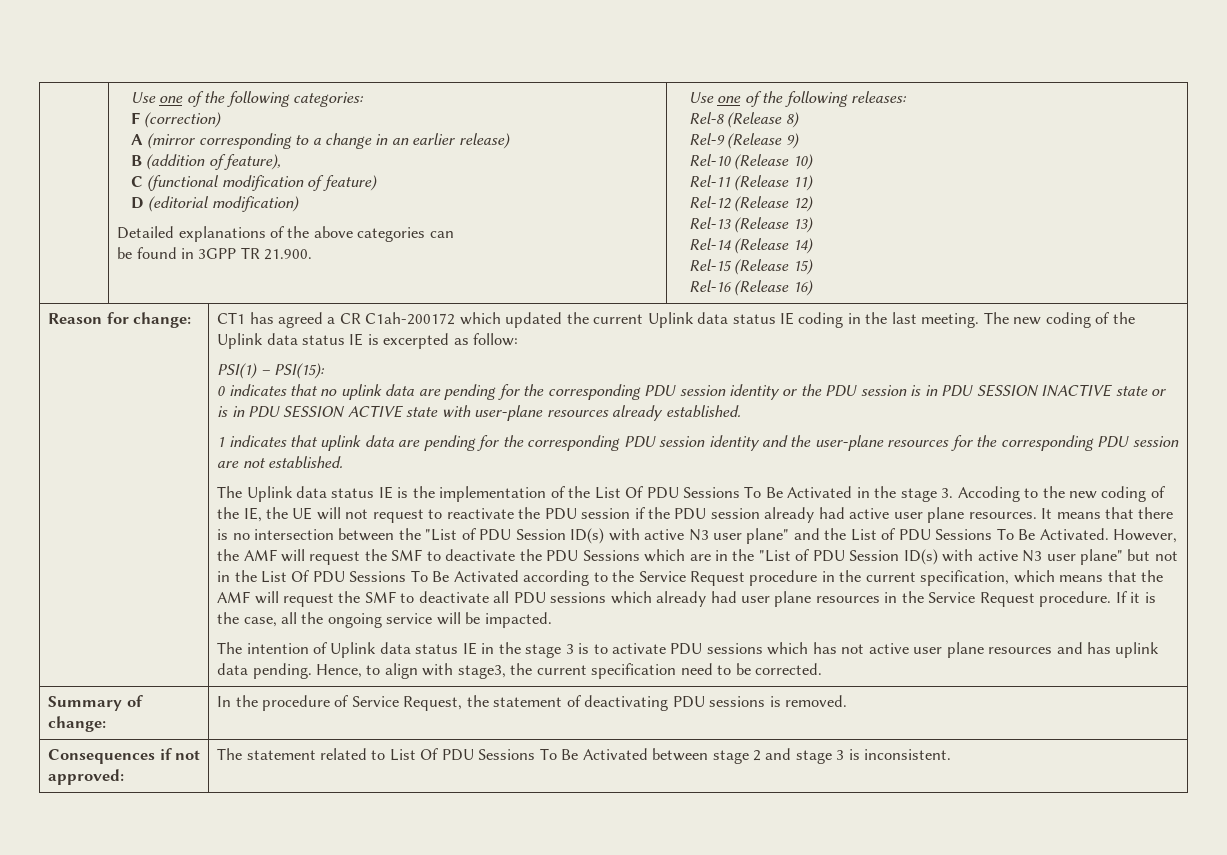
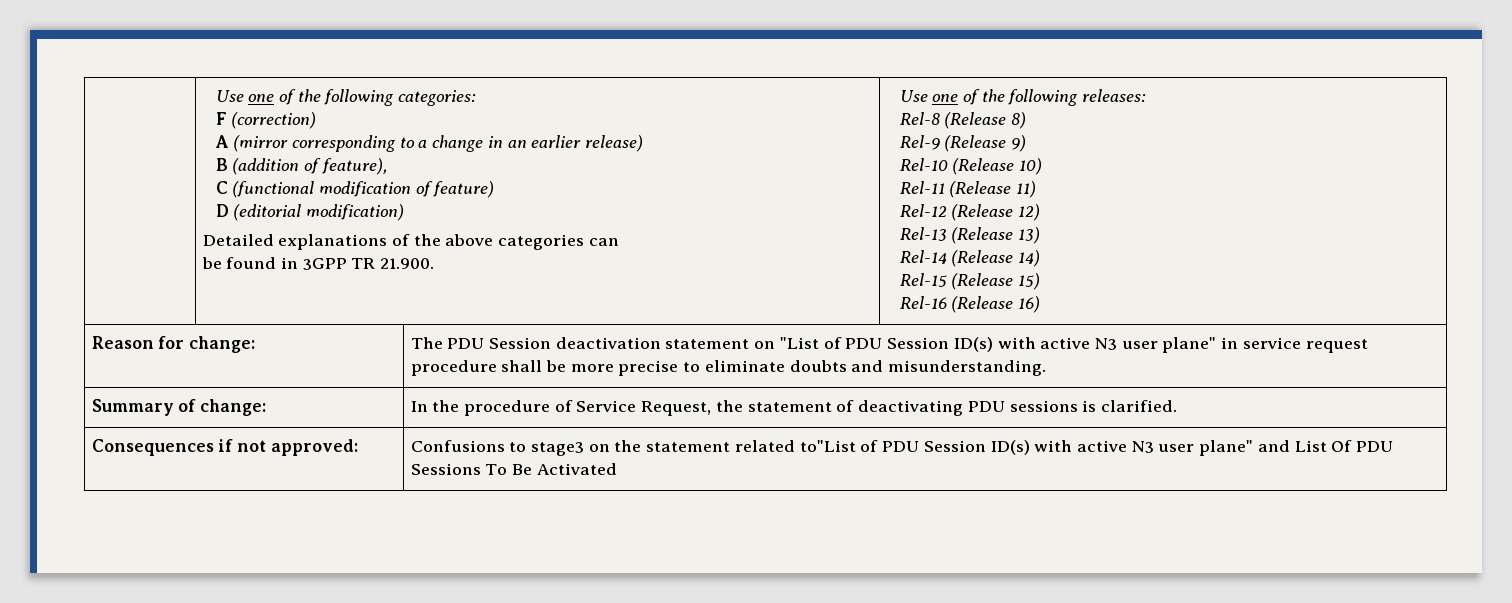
- CT1 has agreed a CR C1ah-200172 which updated the current Uplink data status IE coding in the last meeting. The new coding of the Uplink data status IE is excerpted as follow:
- PSI(1) – PSI(15):
- 0 indicates that no uplink data are pending for the corresponding PDU session identity or the PDU session is in PDU SESSION INACTIVE state or is in PDU SESSION ACTIVE state with user-plane resources already established.
- 1 indicates that uplink data are pending for the corresponding PDU session identity and the user-plane resources for the corresponding PDU session are not established.
- The Uplink data status IE is the implementation of the List Of PDU Sessions To Be Activated in the stage 3. Accoding to the new coding of the IE, the UE will not request to reactivate the PDU session if the PDU session already had active user plane resources. It means that there is no intersection between the "List of PDU Session ID(s) with active N3 user plane" and the List of PDU Sessions To Be Activated. However, the AMF will request the SMF to deactivate the PDU Sessions which are in the "List of PDU Session ID(s) with active N3 user plane" but not in the List Of PDU Sessions To Be Activated according to the Service Request procedure in the current specification, which means that the AMF will request the SMF to deactivate all PDU sessions which already had user plane resources in the Service Request procedure. If it is the case, all the ongoing service will be impacted.
- The intention of Uplink data status IE in the stage 3 is to activate PDU sessions which has not active user plane resources and has uplink data pending. Hence, to align with stage3, the current specification need to be corrected.
+ The PDU Session deactivation statement on "List of PDU Session ID(s) with active N3 user plane" in service request procedure shall be more precise to eliminate doubts and misunderstanding.
- Summary of change: | In the procedure of Service Request, the statement of deactivating PDU sessions is removed.
+ Summary of change: | In the procedure of Service Request, the statement of deactivating PDU sessions is clarified.
- Consequences if not approved: | The statement related to List Of PDU Sessions To Be Activated between stage 2 and stage 3 is inconsistent.
+ Consequences if not approved: | Confusions to stage3 on the statement related to"List of PDU Session ID(s) with active N3 user plane" and List Of PDU Sessions To Be Activated

